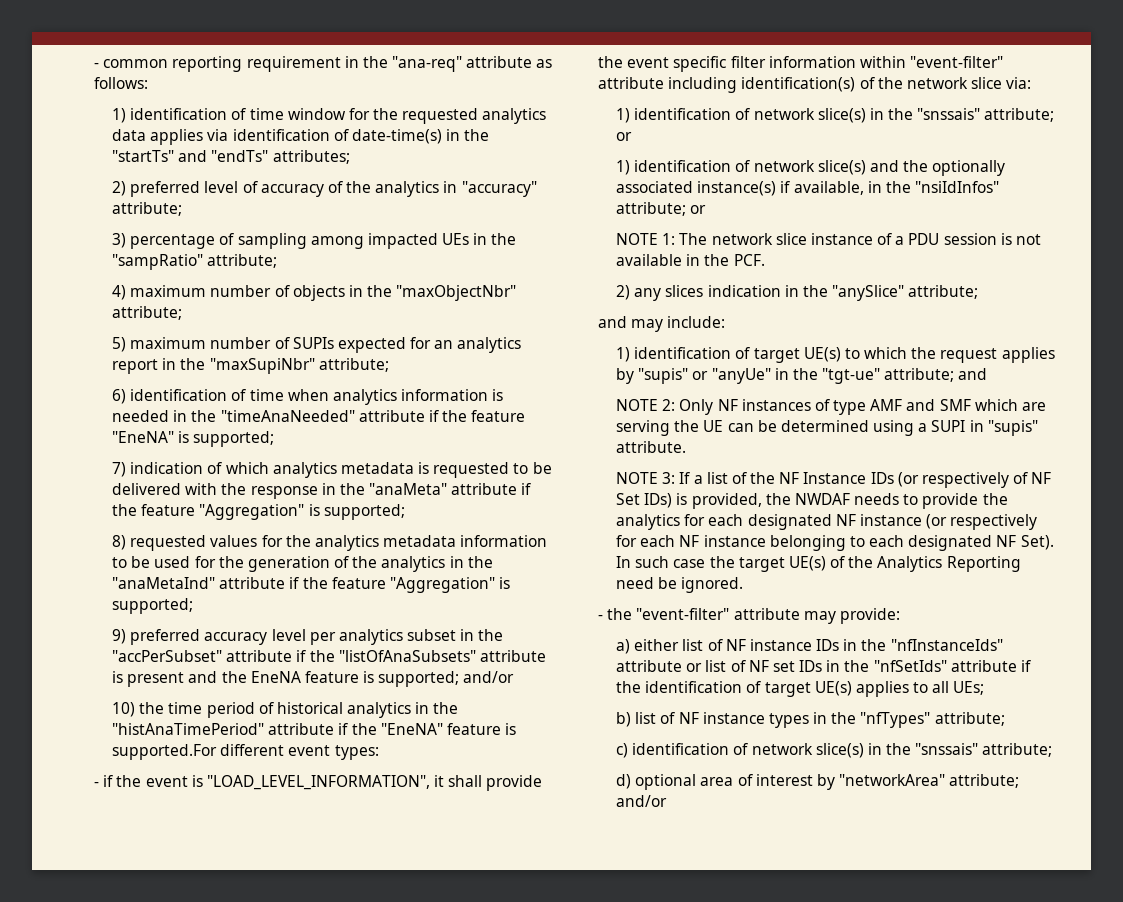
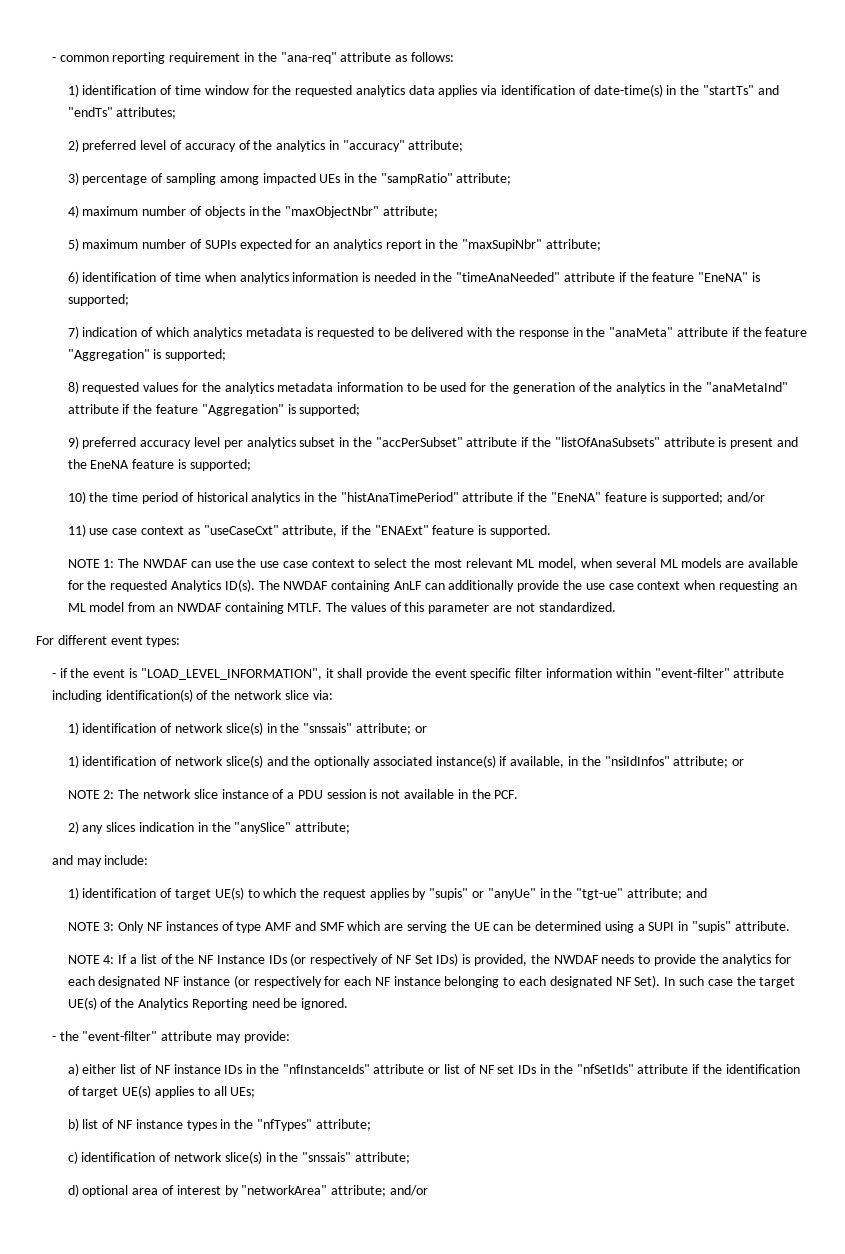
- 9) preferred accuracy level per analytics subset in the "accPerSubset" attribute if the "listOfAnaSubsets" attribute is present and the EneNA feature is supported; and/or
+ 9) preferred accuracy level per analytics subset in the "accPerSubset" attribute if the "listOfAnaSubsets" attribute is present and the EneNA feature is supported;
- 10) the time period of historical analytics in the "histAnaTimePeriod" attribute if the "EneNA" feature is supported.For different event types:
+ 10) the time period of historical analytics in the "histAnaTimePeriod" attribute if the "EneNA" feature is supported; and/or
+ 11) use case context as "useCaseCxt" attribute, if the "ENAExt" feature is supported.
+ NOTE 1: The NWDAF can use the use case context to select the most relevant ML model, when several ML models are available for the requested Analytics ID(s). The NWDAF containing AnLF can additionally provide the use case context when requesting an ML model from an NWDAF containing MTLF. The values of this parameter are not standardized.
+ For different event types:
- NOTE 1: The network slice instance of a PDU session is not available in the PCF.
+ NOTE 2: The network slice instance of a PDU session is not available in the PCF.
- NOTE 2: Only NF instances of type AMF and SMF which are serving the UE can be determined using a SUPI in "supis" attribute.
+ NOTE 3: Only NF instances of type AMF and SMF which are serving the UE can be determined using a SUPI in "supis" attribute.
- NOTE 3: If a list of the NF Instance IDs (or respectively of NF Set IDs) is provided, the NWDAF needs to provide the analytics for each designated NF instance (or respectively for each NF instance belonging to each designated NF Set).
+ NOTE 4: If a list of the NF Instance IDs (or respectively of NF Set IDs) is provided, the NWDAF needs to provide the analytics for each designated NF instance (or respectively for each NF instance belonging to each designated NF Set).

